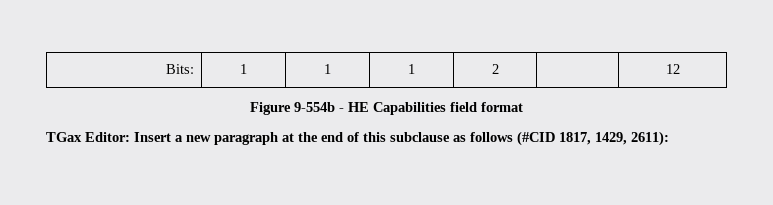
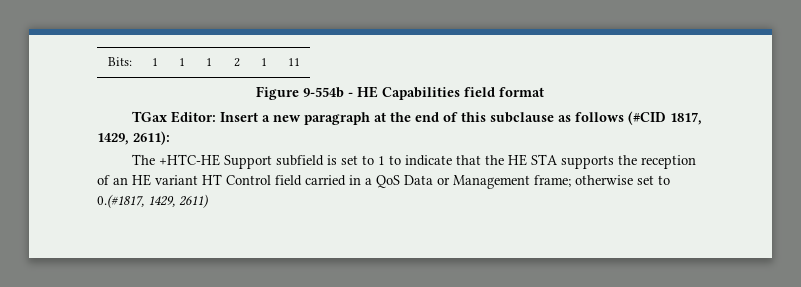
- Bits: | 1 | 1 | 1 | 2 | | 12
+ Bits: | 1 | 1 | 1 | 2 | 1 | 11
+ The +HTC-HE Support subfield is set to 1 to indicate that the HE STA supports the reception of an HE variant HT Control field carried in a QoS Data or Management frame; otherwise set to 0.(#1817, 1429, 2611)

